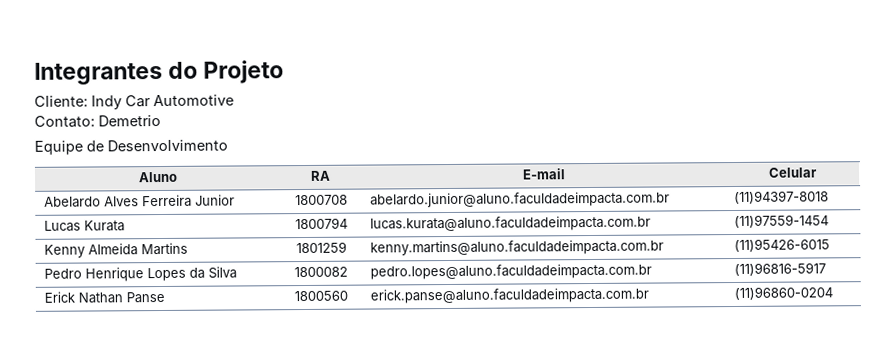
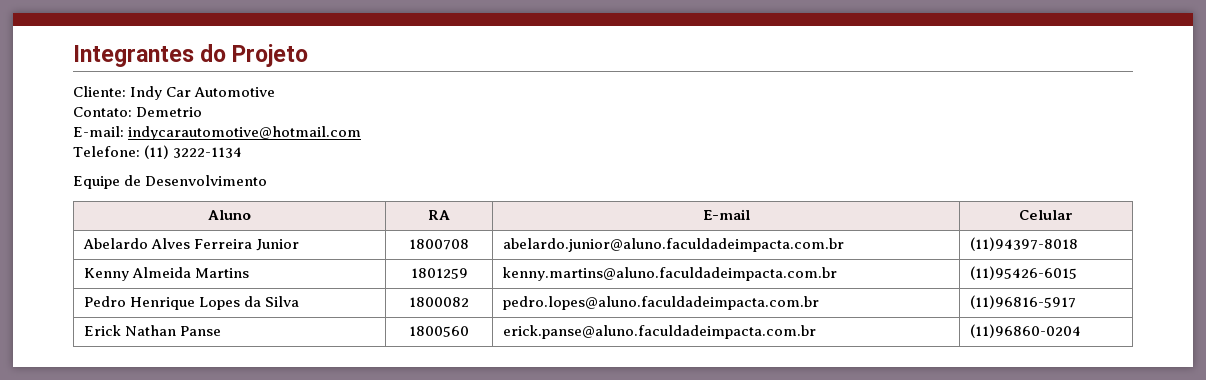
+ E-mail: indycarautomotive@hotmail.com
+ Telefone: (11) 3222-1134
- Lucas Kurata | 1800794 | lucas.kurata@aluno.faculdadeimpacta.com.br | (11)97559-1454

